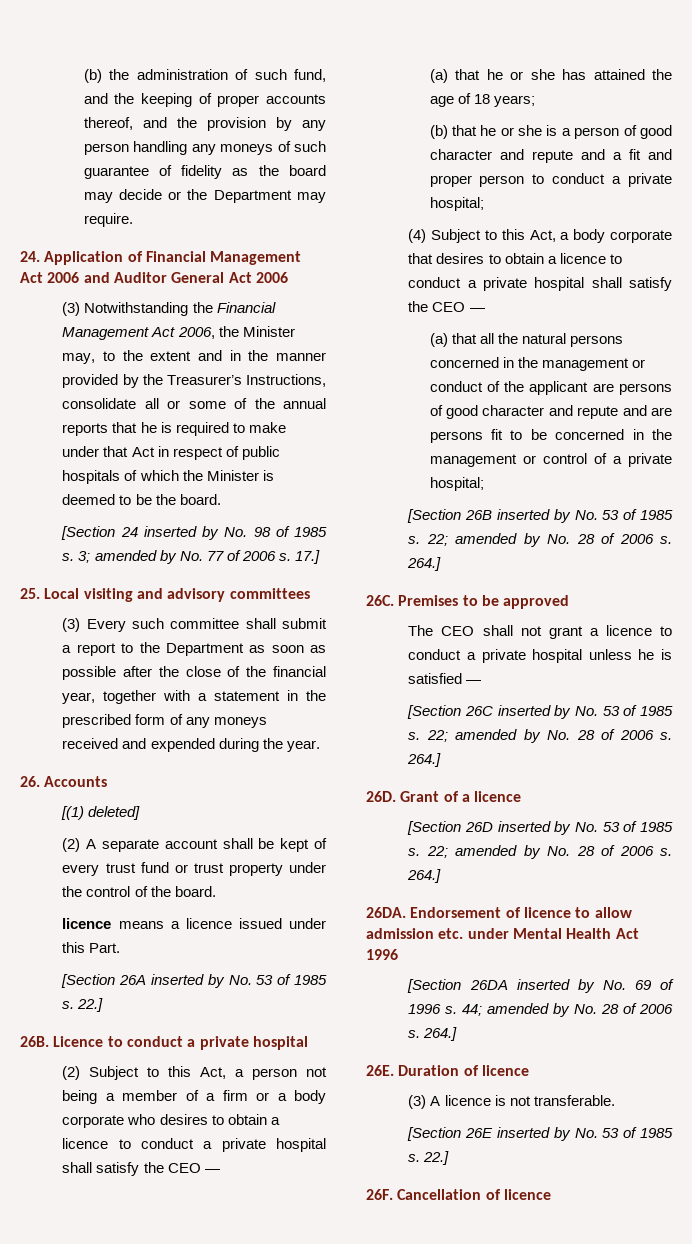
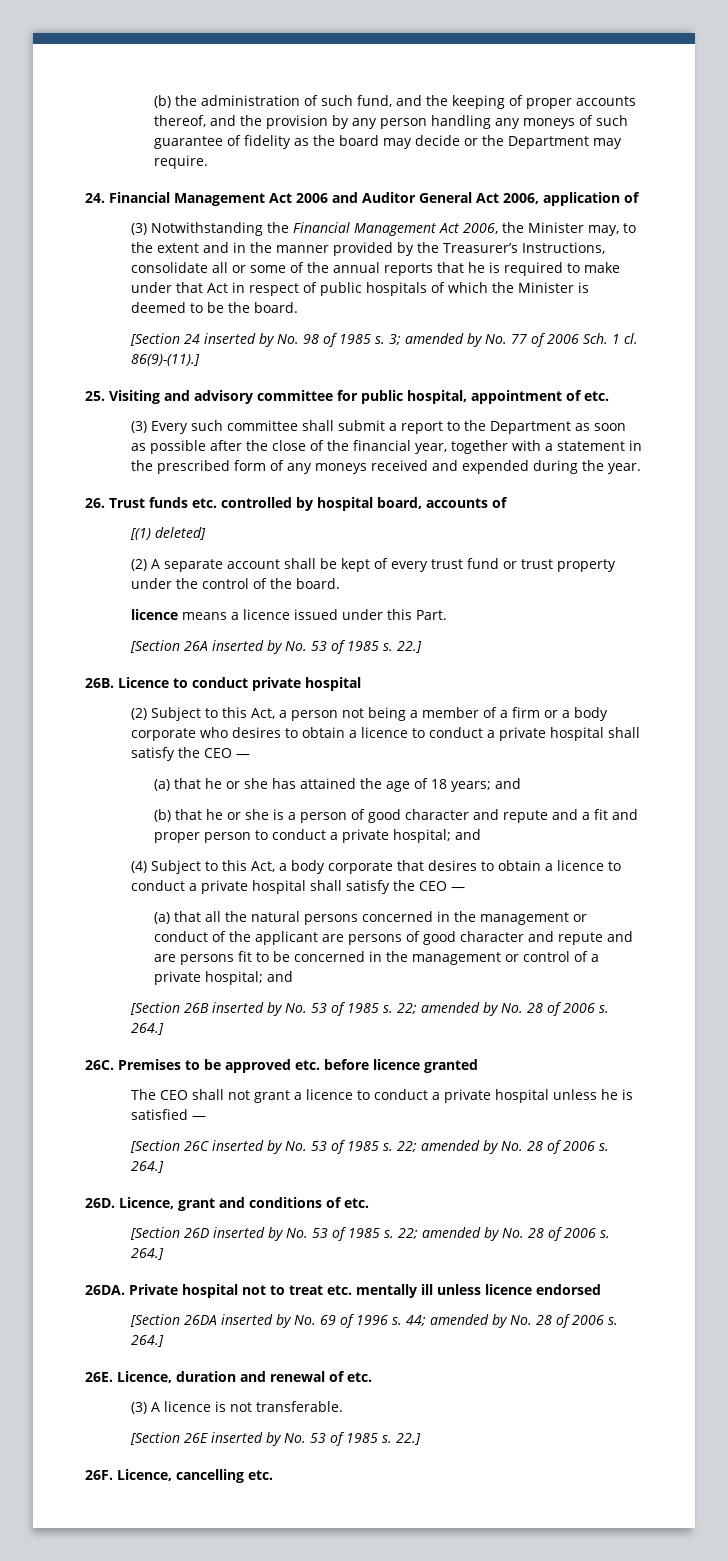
- 24. Application of Financial Management Act 2006 and Auditor General Act 2006
+ 24. Financial Management Act 2006 and Auditor General Act 2006, application of
- 3; amended by No. 77 of 2006 s. 17.]
- 25. Local visiting and advisory committees
+ 3; amended by No. 77 of 2006 Sch. 1 cl. 86(9)-(11).]
+ 25. Visiting and advisory committee for public hospital, appointment of etc.
- 26. Accounts
+ 26. Trust funds etc. controlled by hospital board, accounts of
- Licence to conduct a private hospital
+ Licence to conduct private hospital
- (a) that he or she has attained the age of 18 years;
+ (a) that he or she has attained the age of 18 years; and
- (b) that he or she is a person of good character and repute and a fit and proper person to conduct a private hospital;
+ (b) that he or she is a person of good character and repute and a fit and proper person to conduct a private hospital; and
- (a) that all the natural persons concerned in the management or conduct of the applicant are persons of good character and repute and are persons fit to be concerned in the management or control of a private hospital;
+ (a) that all the natural persons concerned in the management or conduct of the applicant are persons of good character and repute and are persons fit to be concerned in the management or control of a private hospital; and
- Premises to be approved
+ Premises to be approved etc. before licence granted
- Grant of a licence
+ Licence, grant and conditions of etc.
- Endorsement of licence to allow admission etc. under Mental Health Act 1996
+ Private hospital not to treat etc. mentally ill unless licence endorsed
- Duration of licence
+ Licence, duration and renewal of etc.
- Cancellation of licence
+ Licence, cancelling etc.

